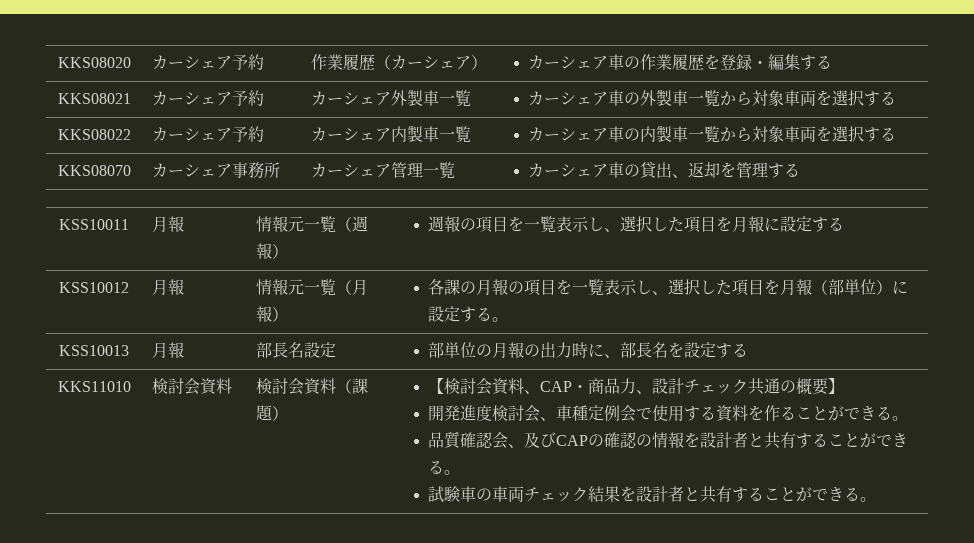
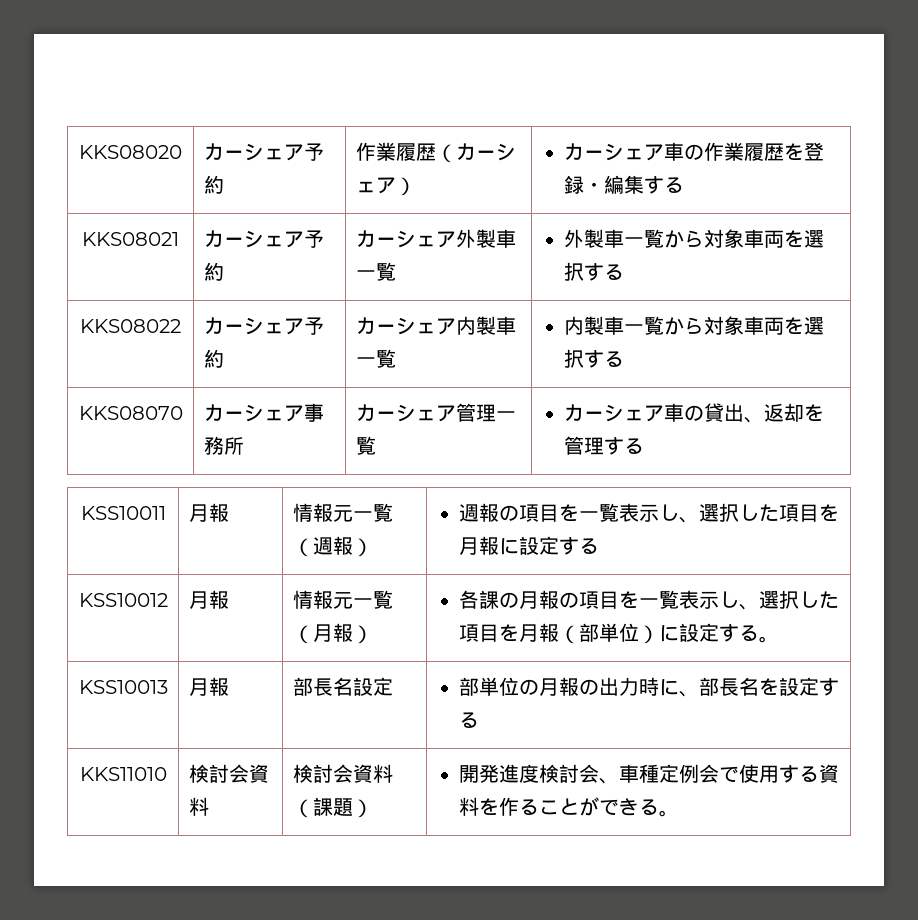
- KKS08021 | カーシェア予約 | カーシェア外製車一覧 | カーシェア車の外製車一覧から対象車両を選択する
+ KKS08021 | カーシェア予約 | カーシェア外製車一覧 | 外製車一覧から対象車両を選択する
- KKS08022 | カーシェア予約 | カーシェア内製車一覧 | カーシェア車の内製車一覧から対象車両を選択する
+ KKS08022 | カーシェア予約 | カーシェア内製車一覧 | 内製車一覧から対象車両を選択する
- 【検討会資料、CAP・商品力、設計チェック共通の概要】
- 品質確認会、及びCAPの確認の情報を設計者と共有することができる。
- 試験車の車両チェック結果を設計者と共有することができる。

